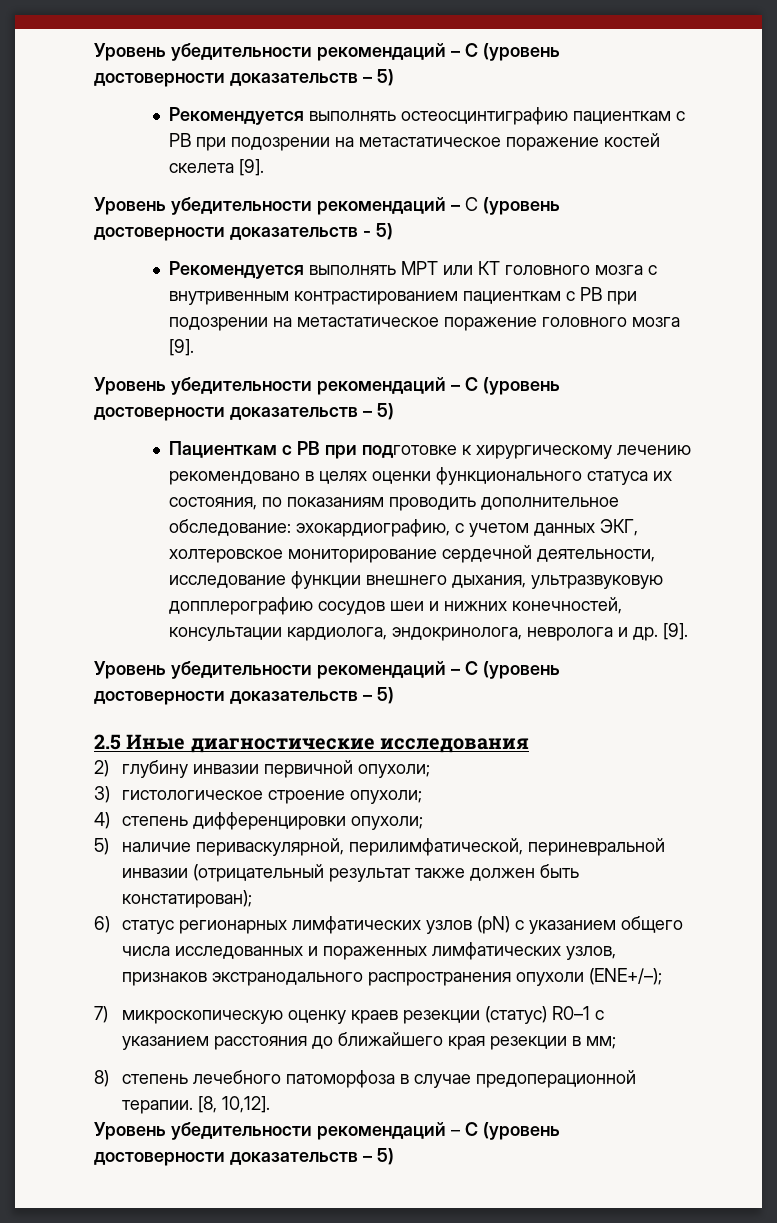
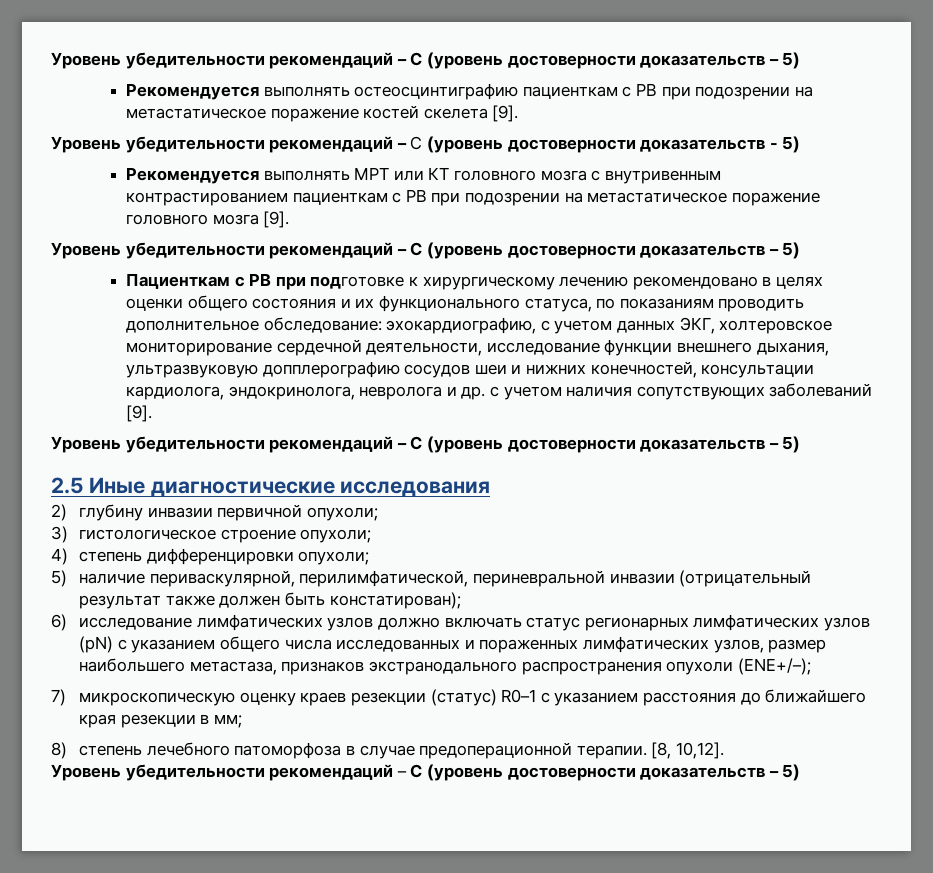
- Пациенткам с РВ при подготовке к хирургическому лечению рекомендовано в целях оценки функционального статуса их состояния, по показаниям проводить дополнительное обследование: эхокардиографию, с учетом данных ЭКГ, холтеровское мониторирование сердечной деятельности, исследование функции внешнего дыхания, ультразвуковую допплерографию сосудов шеи и нижних конечностей, консультации кардиолога, эндокринолога, невролога и др. [9].
+ Пациенткам с РВ при подготовке к хирургическому лечению рекомендовано в целях оценки общего состояния и их функционального статуса, по показаниям проводить дополнительное обследование: эхокардиографию, с учетом данных ЭКГ, холтеровское мониторирование сердечной деятельности, исследование функции внешнего дыхания, ультразвуковую допплерографию сосудов шеи и нижних конечностей, консультации кардиолога, эндокринолога, невролога и др. с учетом наличия сопутствующих заболеваний [9].
- 6) статус регионарных лимфатических узлов (рN) с указанием общего числа исследованных и пораженных лимфатических узлов, признаков экстранодального распространения опухоли (ENE+/–);
+ 6) исследование лимфатических узлов должно включать статус регионарных лимфатических узлов (рN) с указанием общего числа исследованных и пораженных лимфатических узлов, размер наибольшего метастаза, признаков экстранодального распространения опухоли (ENE+/–);

